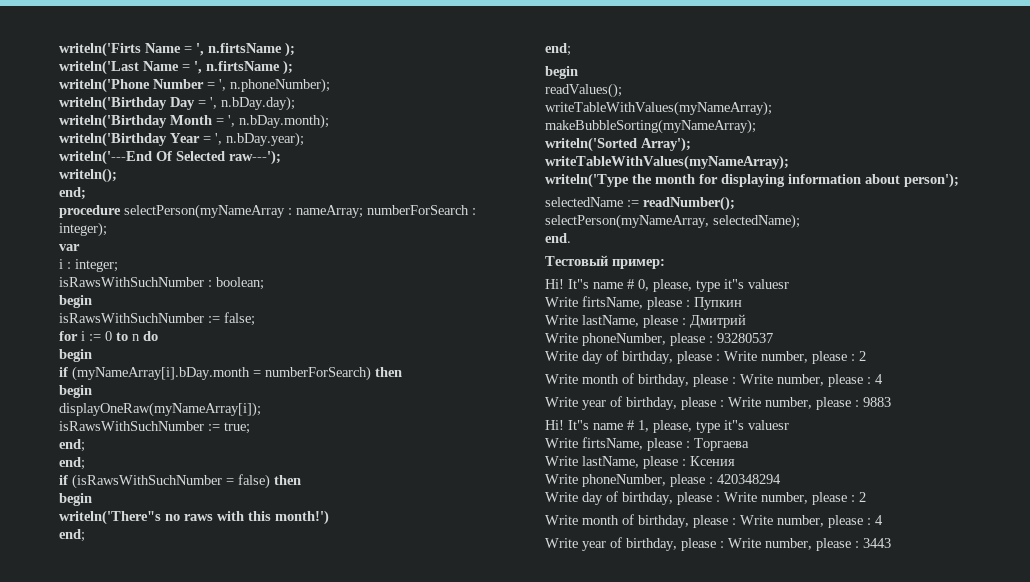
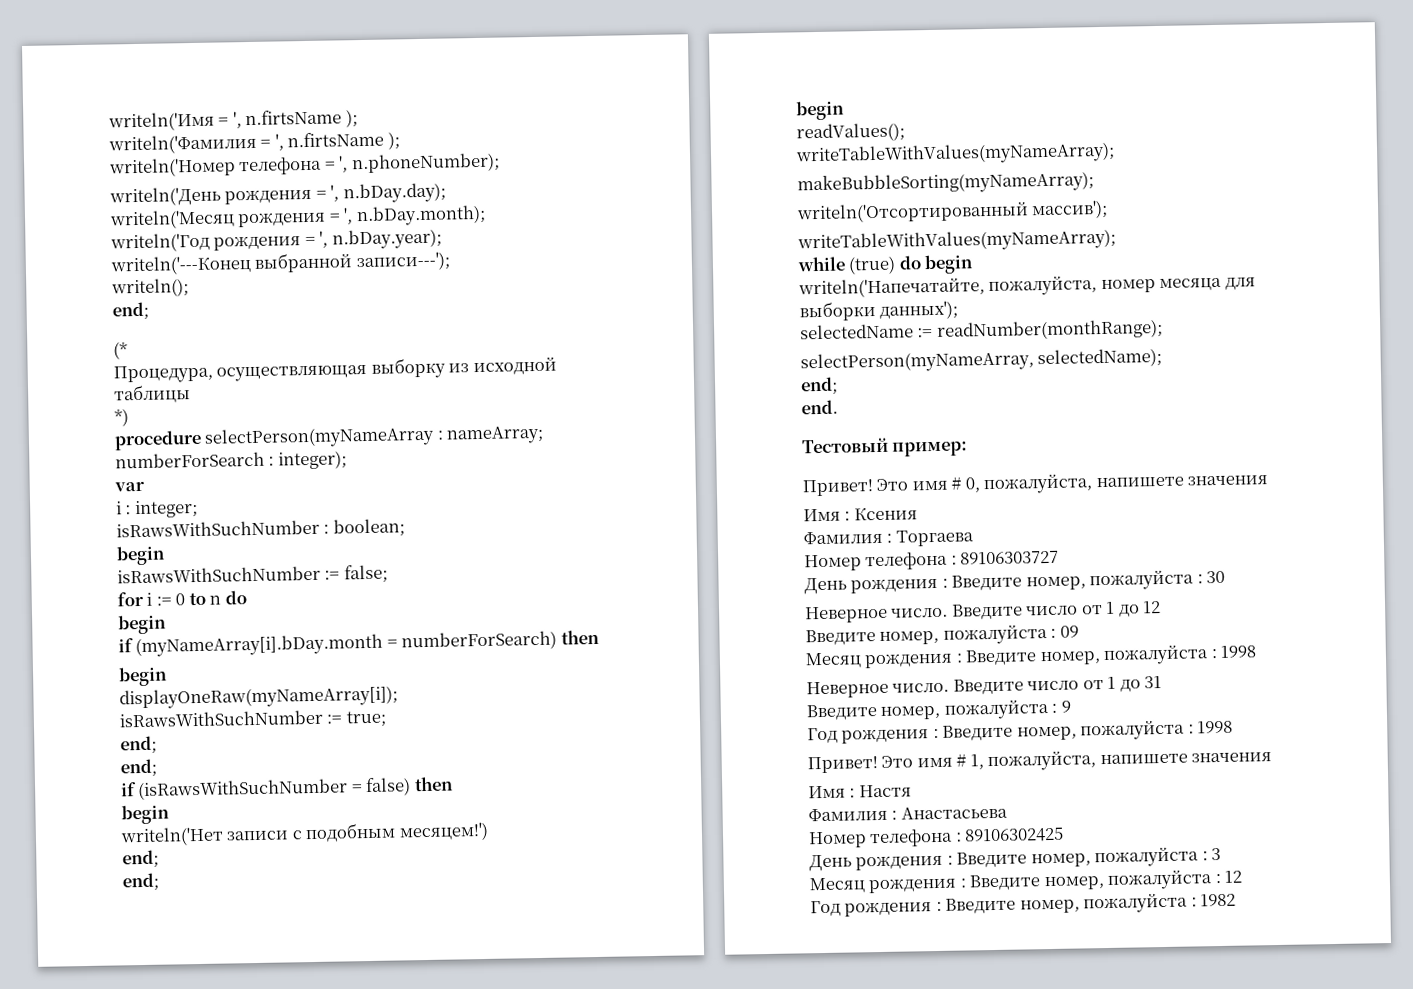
- writeln('Firts Name = ', n.firtsName );
- writeln('Last Name = ', n.firtsName );
- writeln('Phone Number = ', n.phoneNumber);
+ writeln('Имя = ', n.firtsName );
+ writeln('Фамилия = ', n.firtsName );
+ writeln('Номер телефона = ', n.phoneNumber);
- writeln('Birthday Day = ', n.bDay.day);
+ writeln('День рождения = ', n.bDay.day);
- writeln('Birthday Month = ', n.bDay.month);
+ writeln('Месяц рождения = ', n.bDay.month);
- writeln('Birthday Year = ', n.bDay.year);
+ writeln('Год рождения = ', n.bDay.year);
- writeln('---End Of Selected raw---');
+ writeln('---Конец выбранной записи---');
  writeln();
  end;
+ (*
+ Процедура, осуществляющая выборку из исходной таблицы
+ *)
- writeln('There"s no raws with this month!')
+ writeln('Нет записи с подобным месяцем!')
- writeln('Sorted Array');
+ writeln('Отсортированный массив');
  writeTableWithValues(myNameArray);
- writeln('Type the month for displaying information about person');
+ while (true) do begin
+ writeln('Напечатайте, пожалуйста, номер месяца для выборки данных');
- selectedName := readNumber();
+ selectedName := readNumber(monthRange);
  selectPerson(myNameArray, selectedName);
+ end;
- Hi! It"s name # 0, please, type it"s valuesr
- Write firtsName, please : Пупкин
- Write lastName, please : Дмитрий
- Write phoneNumber, please : 93280537
- Write day of birthday, please : Write number, please : 2
- Write month of birthday, please : Write number, please : 4
- Write year of birthday, please : Write number, please : 9883
- Hi! It"s name # 1, please, type it"s valuesr
- Write firtsName, please : Торгаева
- Write lastName, please : Ксения
- Write phoneNumber, please : 420348294
- Write day of birthday, please : Write number, please : 2
- Write month of birthday, please : Write number, please : 4
- Write year of birthday, please : Write number, please : 3443
+ Привет! Это имя # 0, пожалуйста, напишете значения
+ Имя : Ксения
+ Фамилия : Торгаева
+ Номер телефона : 89106303727
+ День рождения : Введите номер, пожалуйста : 30
+ Неверное число. Введите число от 1 до 12
+ Введите номер, пожалуйста : 09
+ Месяц рождения : Введите номер, пожалуйста : 1998
+ Неверное число. Введите число от 1 до 31
+ Введите номер, пожалуйста : 9
+ Год рождения : Введите номер, пожалуйста : 1998
+ Привет! Это имя # 1, пожалуйста, напишете значения
+ Имя : Настя
+ Фамилия : Анастасьева
+ Номер телефона : 89106302425
+ День рождения : Введите номер, пожалуйста : 3
+ Месяц рождения : Введите номер, пожалуйста : 12
+ Год рождения : Введите номер, пожалуйста : 1982

